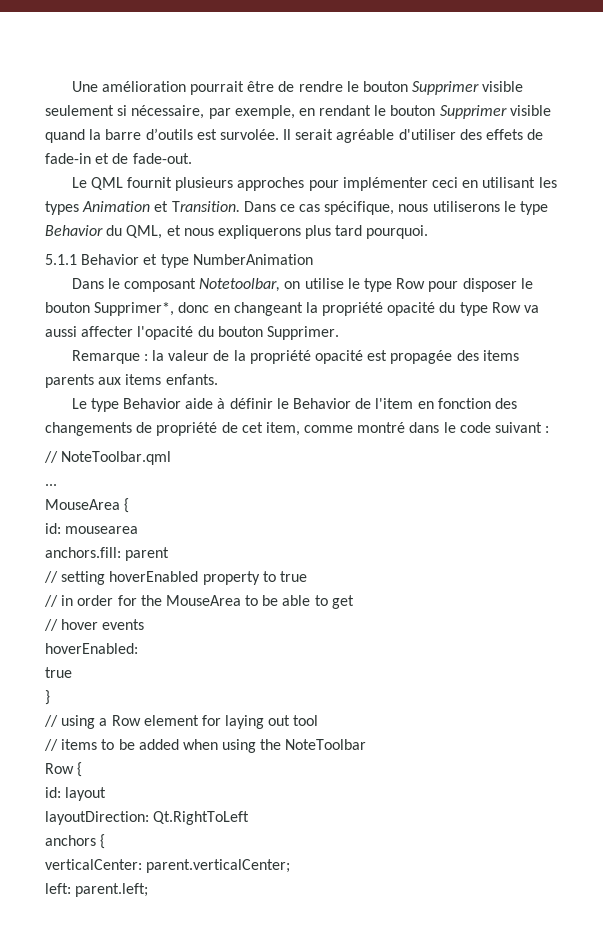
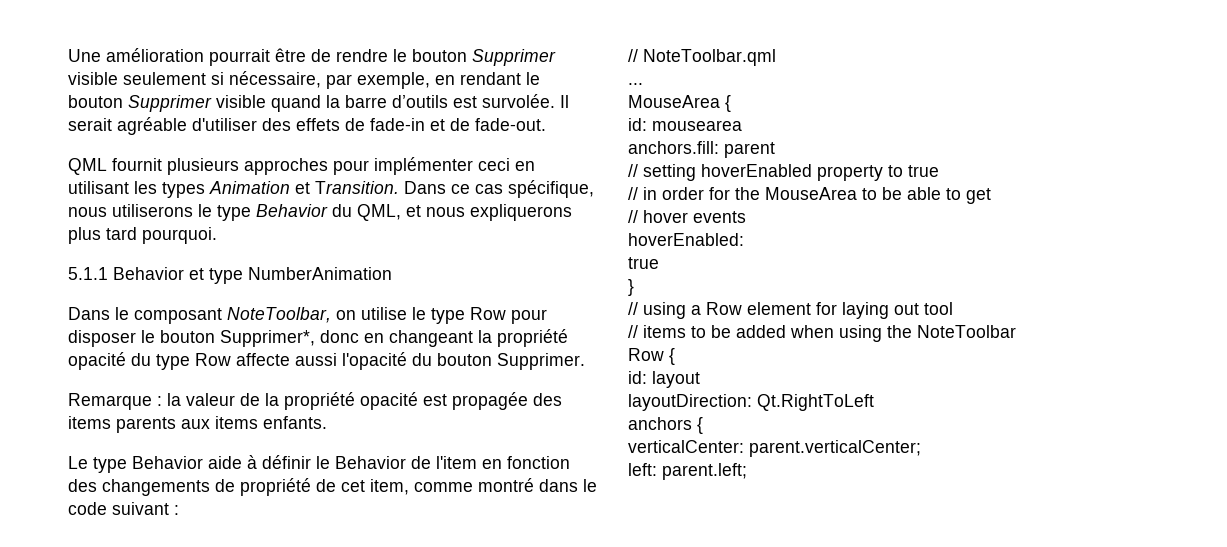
- Le QML fournit plusieurs approches pour implémenter ceci en utilisant les types Animation et Transition.
+ QML fournit plusieurs approches pour implémenter ceci en utilisant les types Animation et Transition.
- Dans le composant Notetoolbar, on utilise le type Row pour disposer le bouton Supprimer*, donc en changeant la propriété opacité du type Row va aussi affecter l'opacité du bouton Supprimer.
+ Dans le composant NoteToolbar, on utilise le type Row pour disposer le bouton Supprimer*, donc en changeant la propriété opacité du type Row affecte aussi l'opacité du bouton Supprimer.

